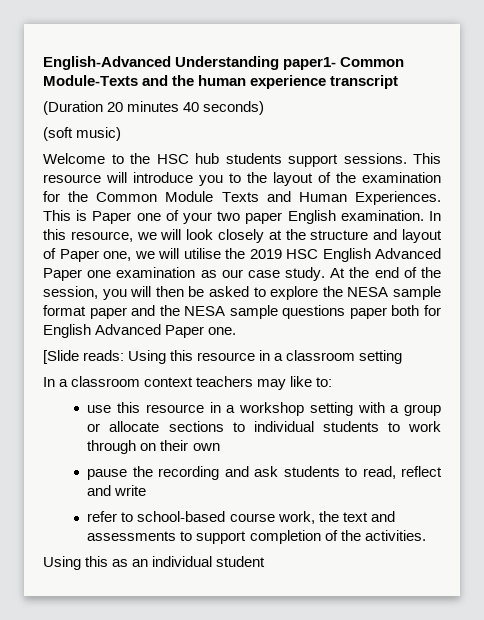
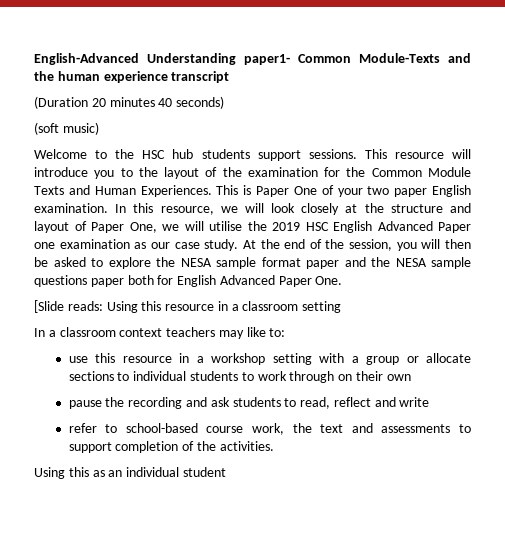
- This is Paper one of your two paper English examination.
+ This is Paper One of your two paper English examination.
- In this resource, we will look closely at the structure and layout of Paper one, we will utilise the 2019 HSC English Advanced Paper one examination as our case study.
+ In this resource, we will look closely at the structure and layout of Paper One, we will utilise the 2019 HSC English Advanced Paper one examination as our case study.
- At the end of the session, you will then be asked to explore the NESA sample format paper and the NESA sample questions paper both for English Advanced Paper one.
+ At the end of the session, you will then be asked to explore the NESA sample format paper and the NESA sample questions paper both for English Advanced Paper One.

